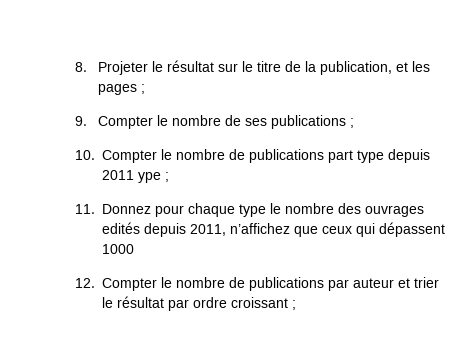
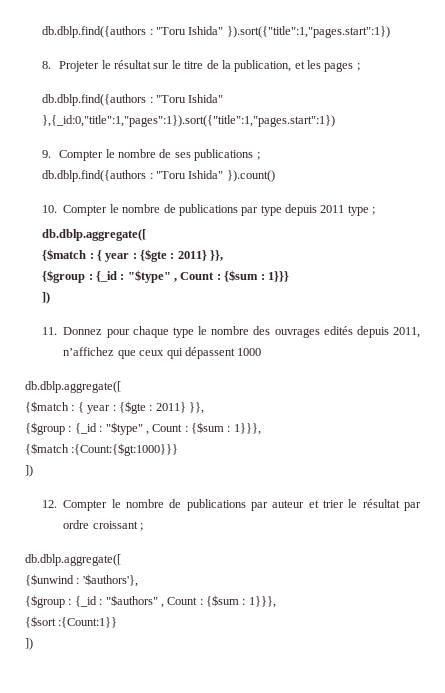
+ db.dblp.find({authors : "Toru Ishida" }).sort({"title":1,"pages.start":1})
+ db.dblp.find({authors : "Toru Ishida" },{_id:0,"title":1,"pages":1}).sort({"title":1,"pages.start":1})
+ db.dblp.find({authors : "Toru Ishida" }).count()
- 10. Compter le nombre de publications part type depuis 2011 ype ;
+ 10. Compter le nombre de publications par type depuis 2011 type ;
+ db.dblp.aggregate([
+ {$match : { year : {$gte : 2011} }},
+ {$group : {_id : "$type" , Count : {$sum : 1}}}
+ ])
  11. Donnez pour chaque type le nombre des ouvrages edités depuis 2011, n’affichez que ceux qui dépassent 1000
+ db.dblp.aggregate([
+ {$match : { year : {$gte : 2011} }},
+ {$group : {_id : "$type" , Count : {$sum : 1}}},
+ {$match :{Count:{$gt:1000}}}
+ ])
  12. Compter le nombre de publications par auteur et trier le résultat par ordre croissant ;
+ db.dblp.aggregate([
+ {$unwind : '$authors'},
+ {$group : {_id : "$authors" , Count : {$sum : 1}}},
+ {$sort :{Count:1}}
+ ])

